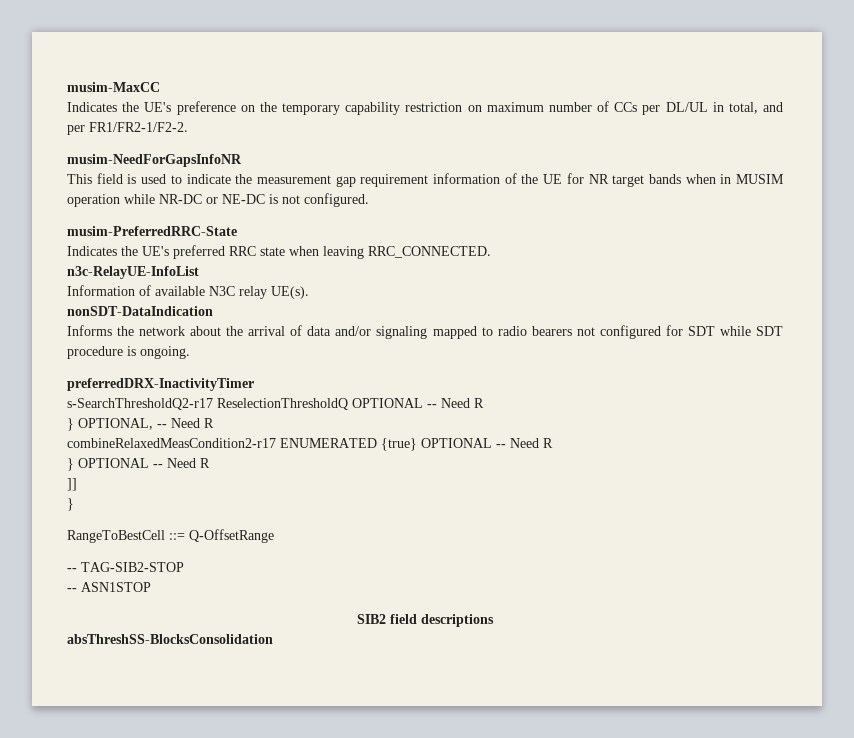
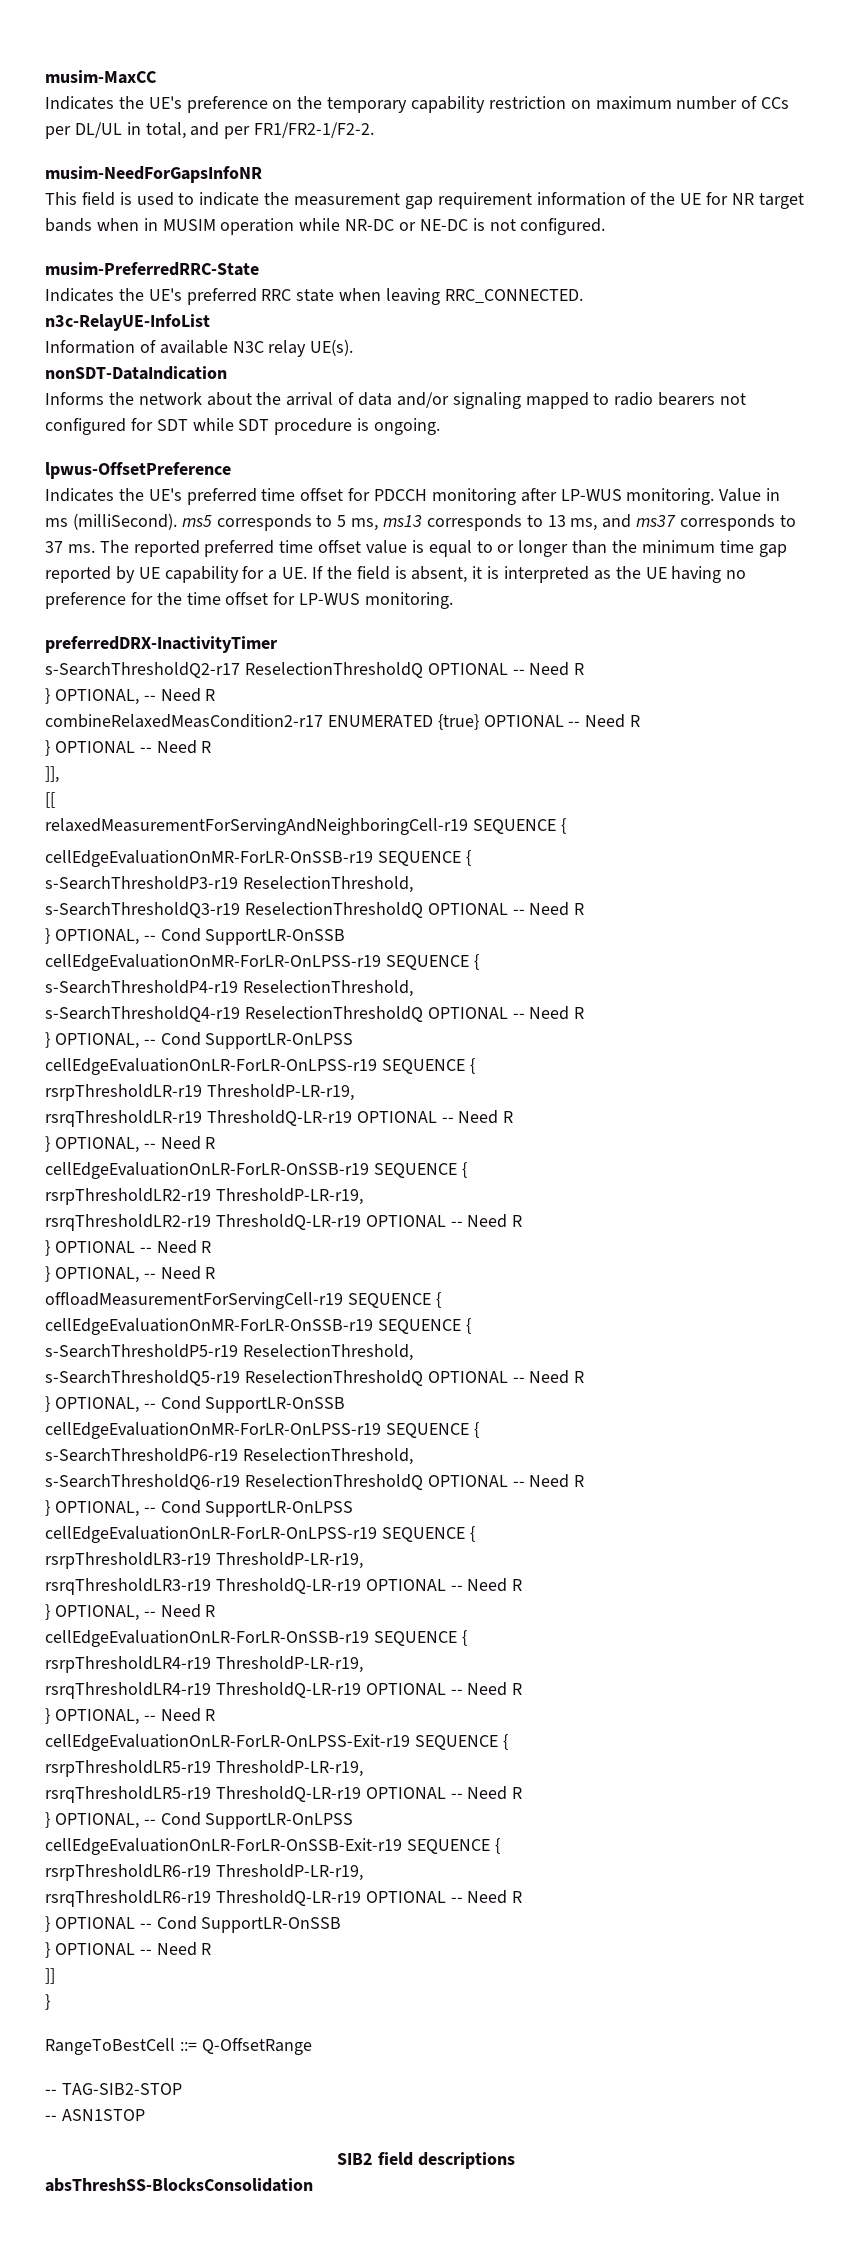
+ lpwus-OffsetPreference
+ Indicates the UE's preferred time offset for PDCCH monitoring after LP-WUS monitoring. Value in ms (milliSecond). ms5 corresponds to 5 ms, ms13 corresponds to 13 ms, and ms37 corresponds to 37 ms. The reported preferred time offset value is equal to or longer than the minimum time gap reported by UE capability for a UE. If the field is absent, it is interpreted as the UE having no preference for the time offset for LP-WUS monitoring.
+ ]],
+ [[
+ relaxedMeasurementForServingAndNeighboringCell-r19 SEQUENCE {
+ cellEdgeEvaluationOnMR-ForLR-OnSSB-r19 SEQUENCE {
+ s-SearchThresholdP3-r19 ReselectionThreshold,
+ s-SearchThresholdQ3-r19 ReselectionThresholdQ OPTIONAL -- Need R
+ } OPTIONAL, -- Cond SupportLR-OnSSB
+ cellEdgeEvaluationOnMR-ForLR-OnLPSS-r19 SEQUENCE {
+ s-SearchThresholdP4-r19 ReselectionThreshold,
+ s-SearchThresholdQ4-r19 ReselectionThresholdQ OPTIONAL -- Need R
+ } OPTIONAL, -- Cond SupportLR-OnLPSS
+ cellEdgeEvaluationOnLR-ForLR-OnLPSS-r19 SEQUENCE {
+ rsrpThresholdLR-r19 ThresholdP-LR-r19,
+ rsrqThresholdLR-r19 ThresholdQ-LR-r19 OPTIONAL -- Need R
+ } OPTIONAL, -- Need R
+ cellEdgeEvaluationOnLR-ForLR-OnSSB-r19 SEQUENCE {
+ rsrpThresholdLR2-r19 ThresholdP-LR-r19,
+ rsrqThresholdLR2-r19 ThresholdQ-LR-r19 OPTIONAL -- Need R
+ } OPTIONAL -- Need R
+ } OPTIONAL, -- Need R
+ offloadMeasurementForServingCell-r19 SEQUENCE {
+ cellEdgeEvaluationOnMR-ForLR-OnSSB-r19 SEQUENCE {
+ s-SearchThresholdP5-r19 ReselectionThreshold,
+ s-SearchThresholdQ5-r19 ReselectionThresholdQ OPTIONAL -- Need R
+ } OPTIONAL, -- Cond SupportLR-OnSSB
+ cellEdgeEvaluationOnMR-ForLR-OnLPSS-r19 SEQUENCE {
+ s-SearchThresholdP6-r19 ReselectionThreshold,
+ s-SearchThresholdQ6-r19 ReselectionThresholdQ OPTIONAL -- Need R
+ } OPTIONAL, -- Cond SupportLR-OnLPSS
+ cellEdgeEvaluationOnLR-ForLR-OnLPSS-r19 SEQUENCE {
+ rsrpThresholdLR3-r19 ThresholdP-LR-r19,
+ rsrqThresholdLR3-r19 ThresholdQ-LR-r19 OPTIONAL -- Need R
+ } OPTIONAL, -- Need R
+ cellEdgeEvaluationOnLR-ForLR-OnSSB-r19 SEQUENCE {
+ rsrpThresholdLR4-r19 ThresholdP-LR-r19,
+ rsrqThresholdLR4-r19 ThresholdQ-LR-r19 OPTIONAL -- Need R
+ } OPTIONAL, -- Need R
+ cellEdgeEvaluationOnLR-ForLR-OnLPSS-Exit-r19 SEQUENCE {
+ rsrpThresholdLR5-r19 ThresholdP-LR-r19,
+ rsrqThresholdLR5-r19 ThresholdQ-LR-r19 OPTIONAL -- Need R
+ } OPTIONAL, -- Cond SupportLR-OnLPSS
+ cellEdgeEvaluationOnLR-ForLR-OnSSB-Exit-r19 SEQUENCE {
+ rsrpThresholdLR6-r19 ThresholdP-LR-r19,
+ rsrqThresholdLR6-r19 ThresholdQ-LR-r19 OPTIONAL -- Need R
+ } OPTIONAL -- Cond SupportLR-OnSSB
+ } OPTIONAL -- Need R

